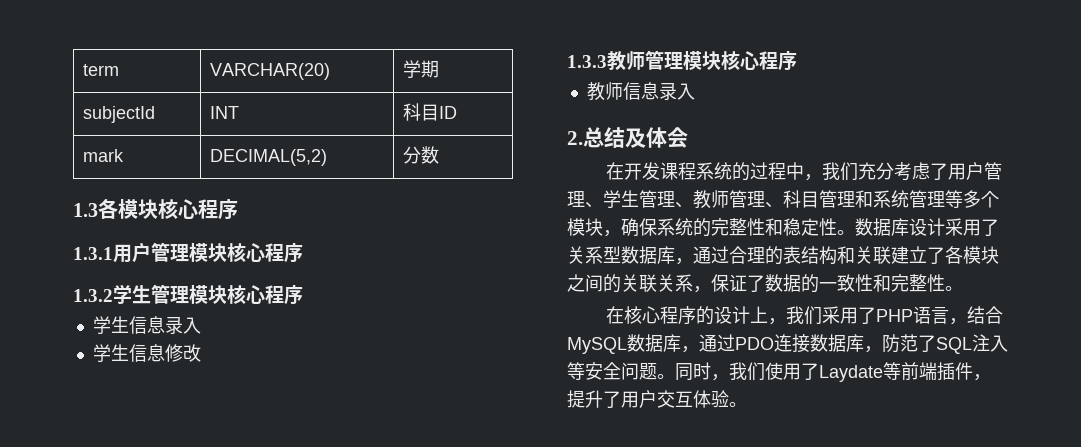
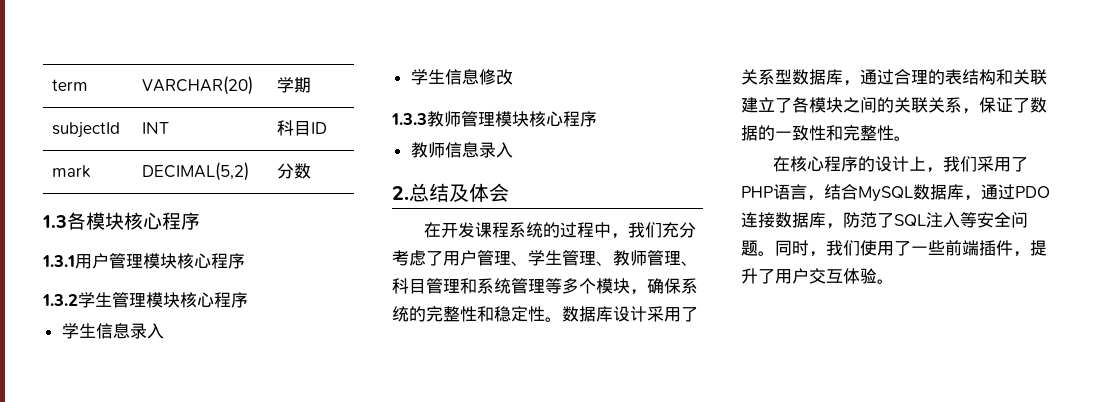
- 同时，我们使用了Laydate等前端插件，提升了用户交互体验。
+ 同时，我们使用了一些前端插件，提升了用户交互体验。

